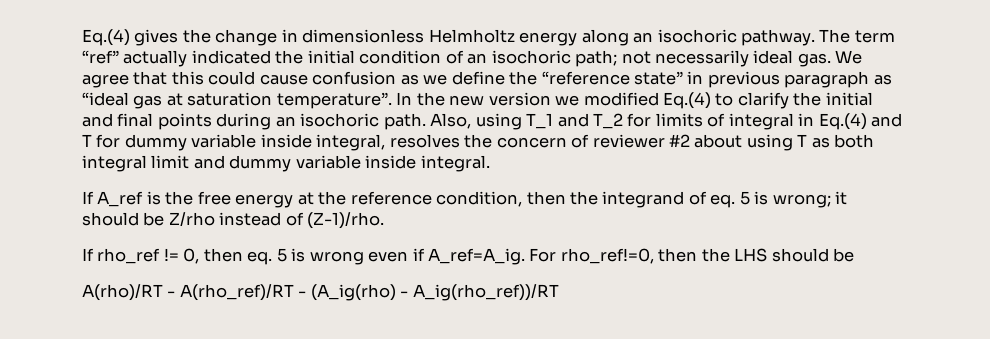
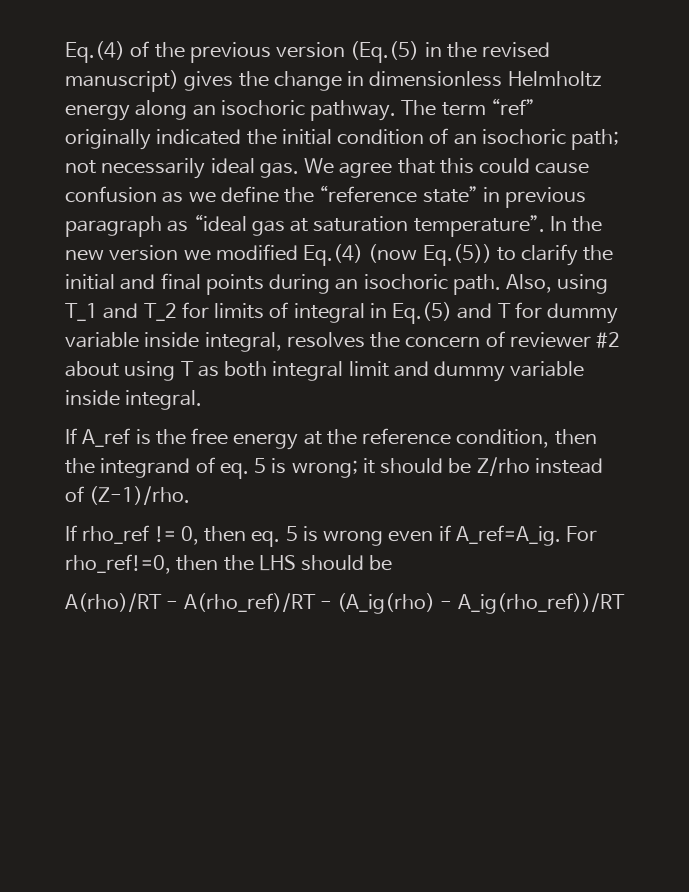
- Eq.(4) gives the change in dimensionless Helmholtz energy along an isochoric pathway.
+ Eq.(4) of the previous version (Eq.(5) in the revised manuscript) gives the change in dimensionless Helmholtz energy along an isochoric pathway.
- The term “ref” actually indicated the initial condition of an isochoric path; not necessarily ideal gas.
+ The term “ref” originally indicated the initial condition of an isochoric path; not necessarily ideal gas.
- In the new version we modified Eq.(4) to clarify the initial and final points during an isochoric path.
+ In the new version we modified Eq.(4) (now Eq.(5)) to clarify the initial and final points during an isochoric path.
- Also, using T_1 and T_2 for limits of integral in Eq.(4) and T for dummy variable inside integral, resolves the concern of reviewer #2 about using T as both integral limit and dummy variable inside integral.
+ Also, using T_1 and T_2 for limits of integral in Eq.(5) and T for dummy variable inside integral, resolves the concern of reviewer #2 about using T as both integral limit and dummy variable inside integral.

